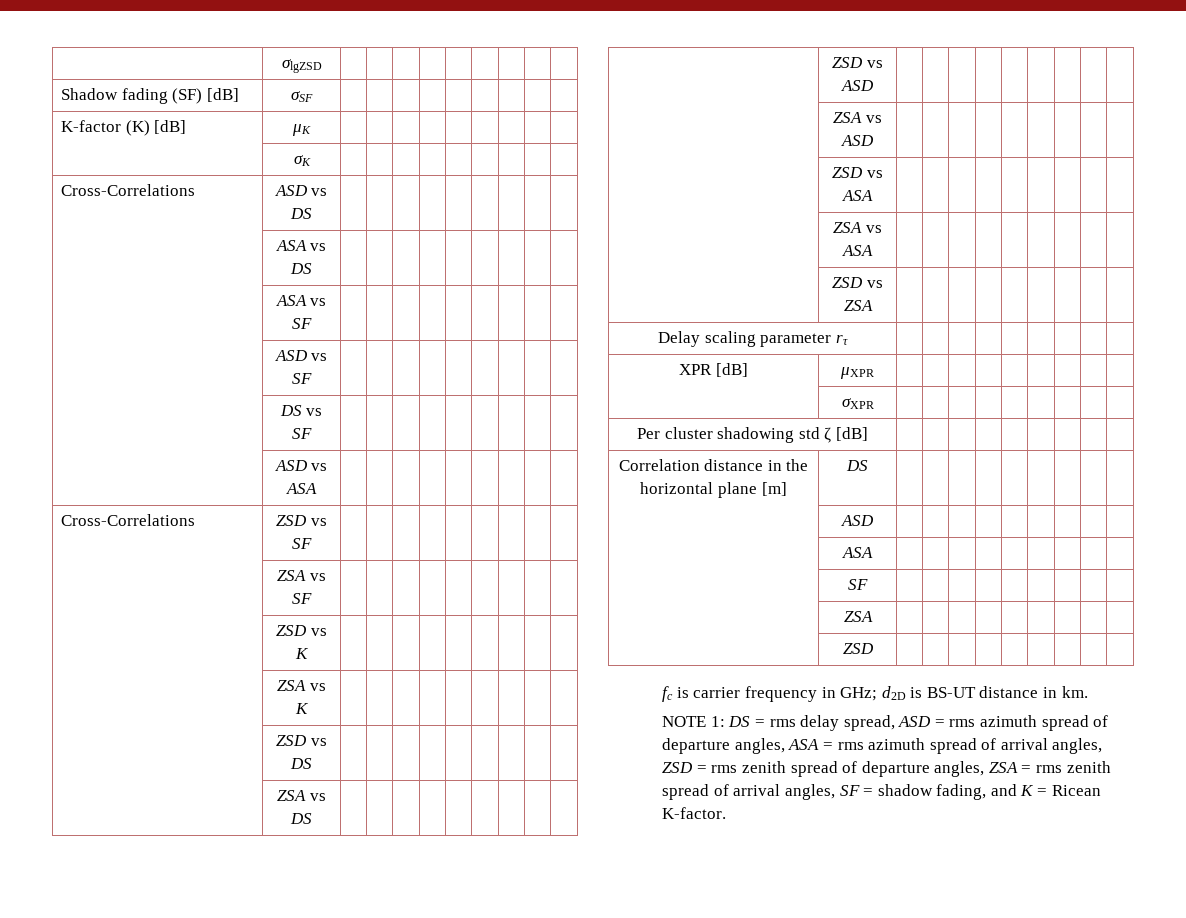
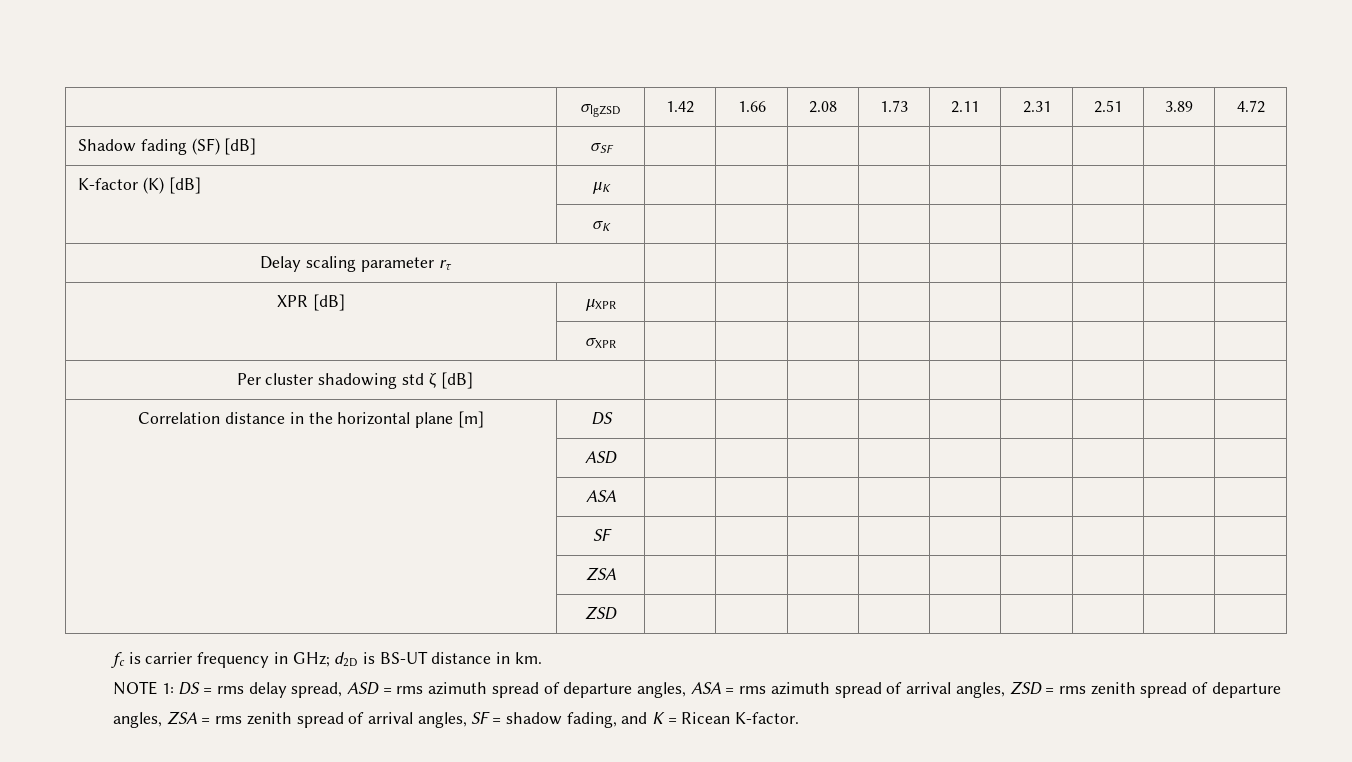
- | σlgZSD | | | | | | | | |
+ | σlgZSD | 1.42 | 1.66 | 2.08 | 1.73 | 2.11 | 2.31 | 2.51 | 3.89 | 4.72
- Cross-Correlations | ASD vs DS | | | | | | | | |
- | ASA vs DS | | | | | | | | |
- | ASA vs SF | | | | | | | | |
- | ASD vs SF | | | | | | | | |
- | DS vs SF | | | | | | | | |
- | ASD vs ASA | | | | | | | | |
- Cross-Correlations | ZSD vs SF | | | | | | | | |
- | ZSA vs SF | | | | | | | | |
- | ZSD vs K | | | | | | | | |
- | ZSA vs K | | | | | | | | |
- | ZSD vs DS | | | | | | | | |
- | ZSA vs DS | | | | | | | | |
- | ZSD vs ASD | | | | | | | | |
- | ZSA vs ASD | | | | | | | | |
- | ZSD vs ASA | | | | | | | | |
- | ZSA vs ASA | | | | | | | | |
- | ZSD vs ZSA | | | | | | | | |

